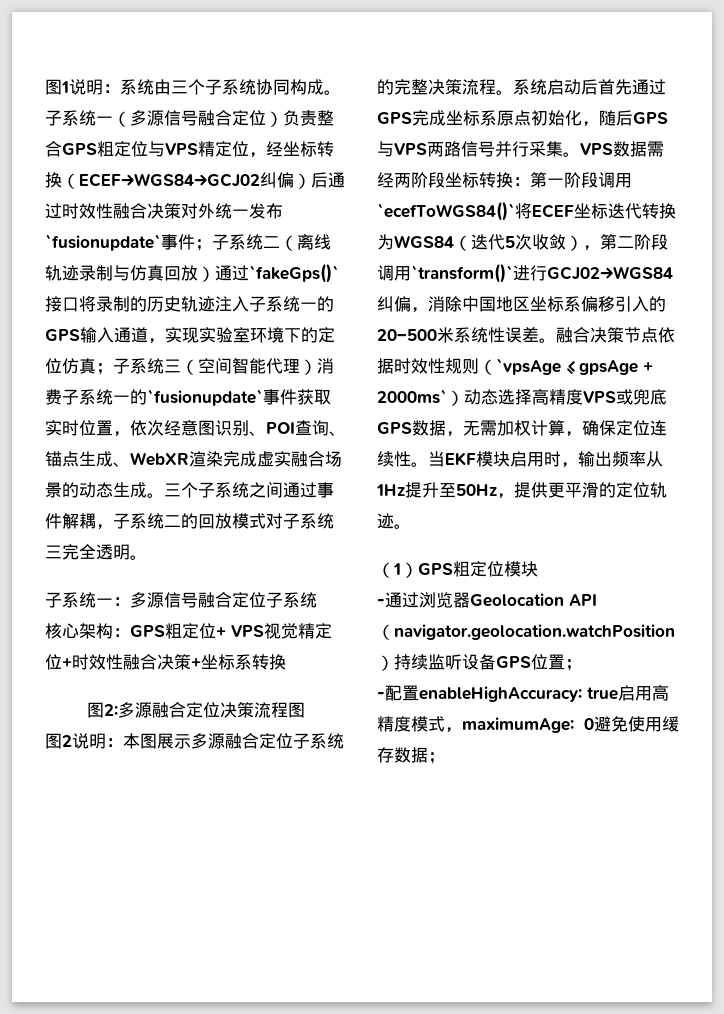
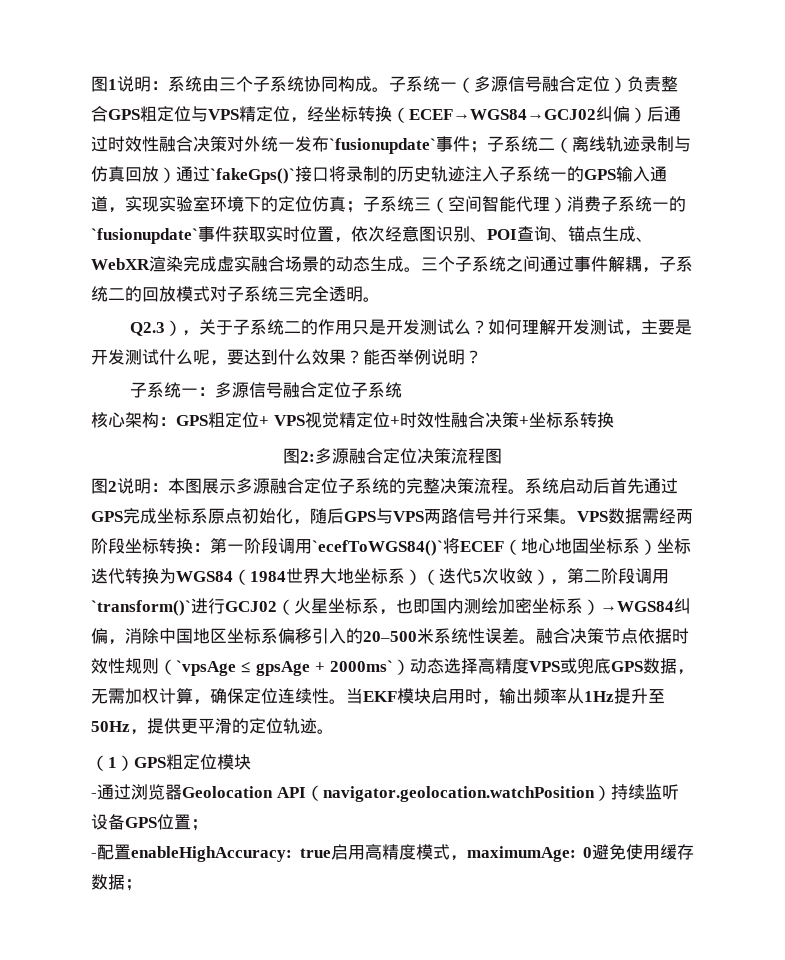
+ Q2.3），关于子系统二的作用只是开发测试么？如何理解开发测试，主要是开发测试什么呢，要达到什么效果？能否举例说明？
- VPS数据需经两阶段坐标转换：第一阶段调用`ecefToWGS84()`将ECEF坐标迭代转换为WGS84（迭代5次收敛），第二阶段调用`transform()`进行GCJ02→WGS84纠偏，消除中国地区坐标系偏移引入的20–500米系统性误差。
+ VPS数据需经两阶段坐标转换：第一阶段调用`ecefToWGS84()`将ECEF（地心地固坐标系）坐标迭代转换为WGS84（1984世界大地坐标系）（迭代5次收敛），第二阶段调用`transform()`进行GCJ02（火星坐标系，也即国内测绘加密坐标系）→WGS84纠偏，消除中国地区坐标系偏移引入的20–500米系统性误差。

